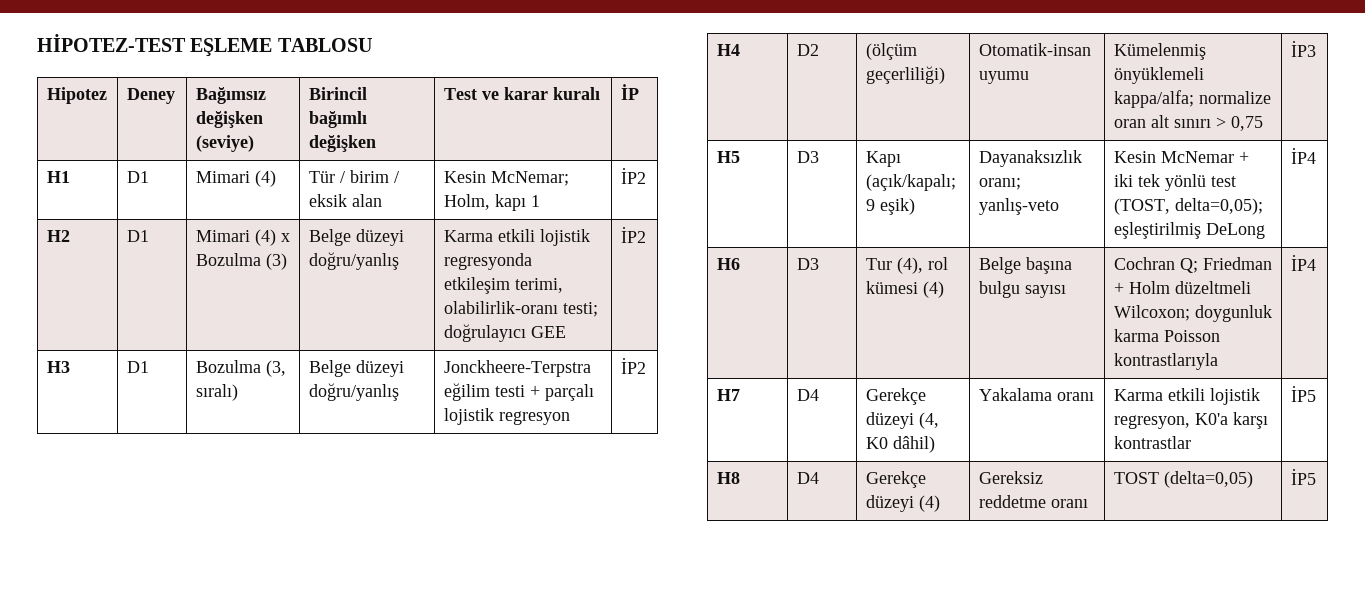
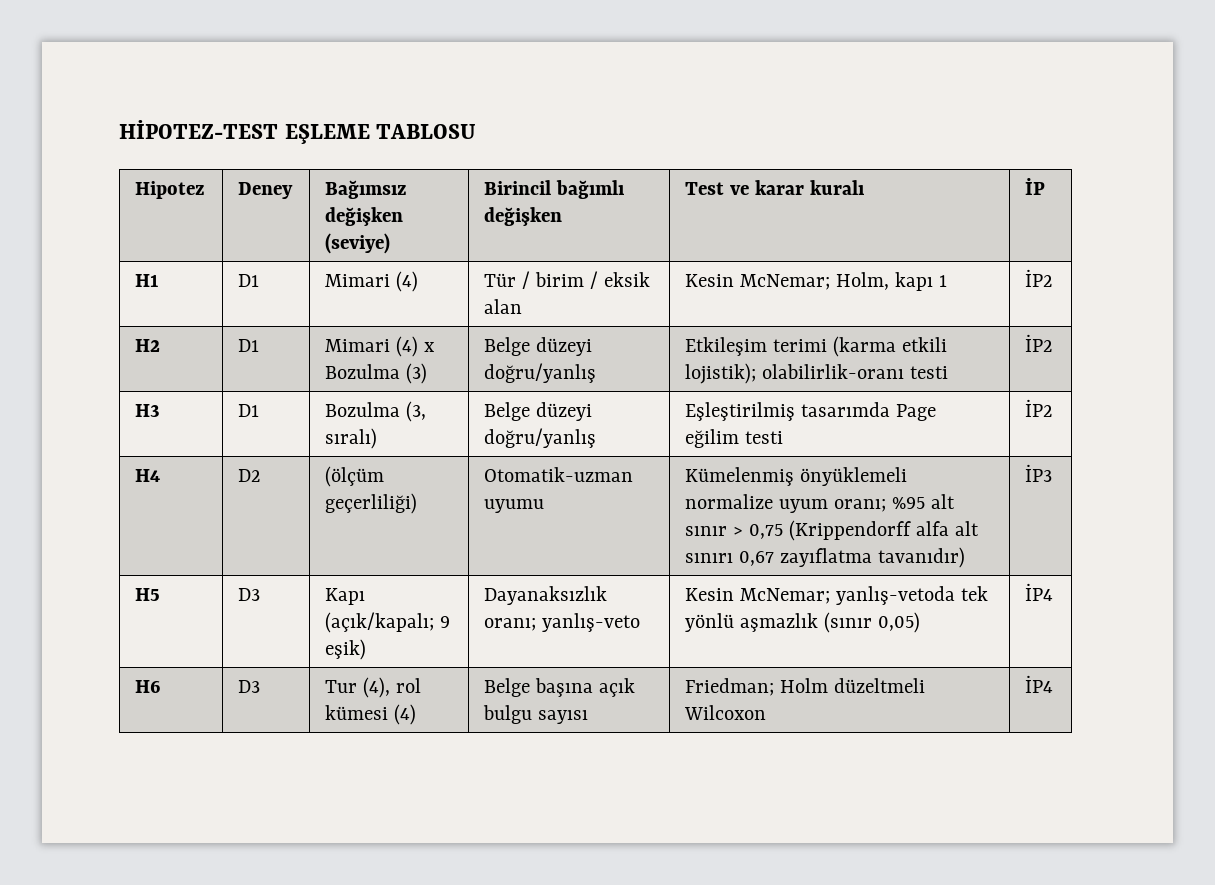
- H2 | D1 | Mimari (4) x Bozulma (3) | Belge düzeyi doğru/yanlış | Karma etkili lojistik regresyonda etkileşim terimi, olabilirlik-oranı testi; doğrulayıcı GEE | İP2
+ H2 | D1 | Mimari (4) x Bozulma (3) | Belge düzeyi doğru/yanlış | Etkileşim terimi (karma etkili lojistik); olabilirlik-oranı testi | İP2
- H3 | D1 | Bozulma (3, sıralı) | Belge düzeyi doğru/yanlış | Jonckheere-Terpstra eğilim testi + parçalı lojistik regresyon | İP2
+ H3 | D1 | Bozulma (3, sıralı) | Belge düzeyi doğru/yanlış | Eşleştirilmiş tasarımda Page eğilim testi | İP2
- H4 | D2 | (ölçüm geçerliliği) | Otomatik-insan uyumu | Kümelenmiş önyüklemeli kappa/alfa; normalize oran alt sınırı > 0,75 | İP3
+ H4 | D2 | (ölçüm geçerliliği) | Otomatik-uzman uyumu | Kümelenmiş önyüklemeli normalize uyum oranı; %95 alt sınır > 0,75 (Krippendorff alfa alt sınırı 0,67 zayıflatma tavanıdır) | İP3
- H5 | D3 | Kapı (açık/kapalı; 9 eşik) | Dayanaksızlık oranı; yanlış-veto | Kesin McNemar + iki tek yönlü test (TOST, delta=0,05); eşleştirilmiş DeLong | İP4
+ H5 | D3 | Kapı (açık/kapalı; 9 eşik) | Dayanaksızlık oranı; yanlış-veto | Kesin McNemar; yanlış-vetoda tek yönlü aşmazlık (sınır 0,05) | İP4
- H6 | D3 | Tur (4), rol kümesi (4) | Belge başına bulgu sayısı | Cochran Q; Friedman + Holm düzeltmeli Wilcoxon; doygunluk karma Poisson kontrastlarıyla | İP4
- H7 | D4 | Gerekçe düzeyi (4, K0 dâhil) | Yakalama oranı | Karma etkili lojistik regresyon, K0'a karşı kontrastlar | İP5
- H8 | D4 | Gerekçe düzeyi (4) | Gereksiz reddetme oranı | TOST (delta=0,05) | İP5
+ H6 | D3 | Tur (4), rol kümesi (4) | Belge başına açık bulgu sayısı | Friedman; Holm düzeltmeli Wilcoxon | İP4

